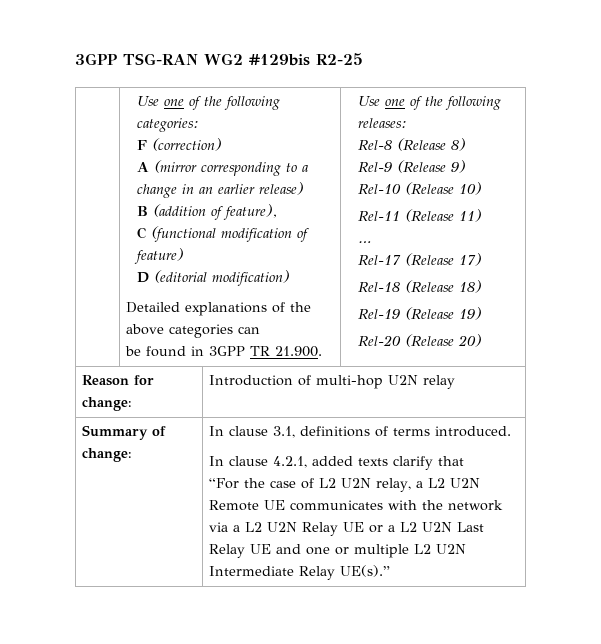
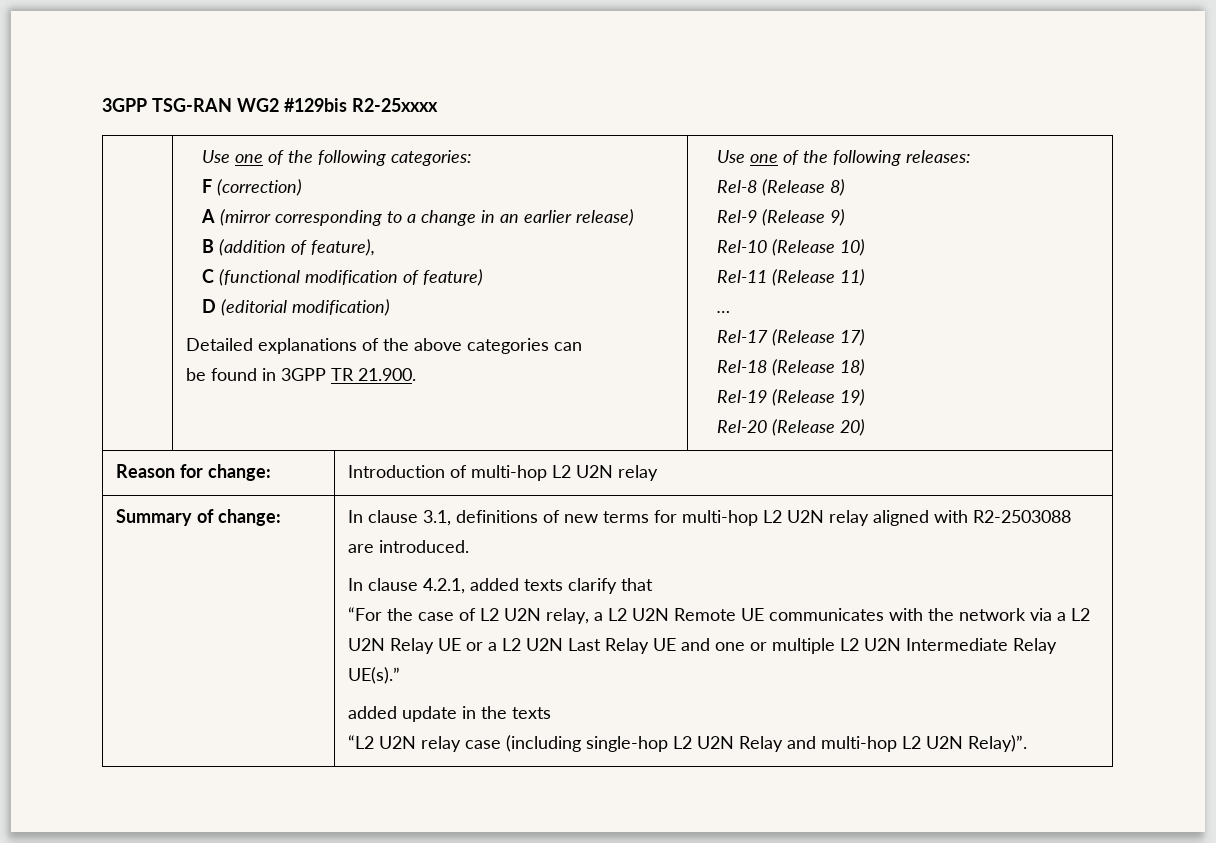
- 3GPP TSG-RAN WG2 #129bis R2-25
+ 3GPP TSG-RAN WG2 #129bis R2-25xxxx
- Reason for change: | Introduction of multi-hop U2N relay
+ Reason for change: | Introduction of multi-hop L2 U2N relay
- In clause 3.1, definitions of terms introduced.
+ In clause 3.1, definitions of new terms for multi-hop L2 U2N relay aligned with R2-2503088 are introduced.
+ added update in the texts
+ “L2 U2N relay case (including single-hop L2 U2N Relay and multi-hop L2 U2N Relay)”.

